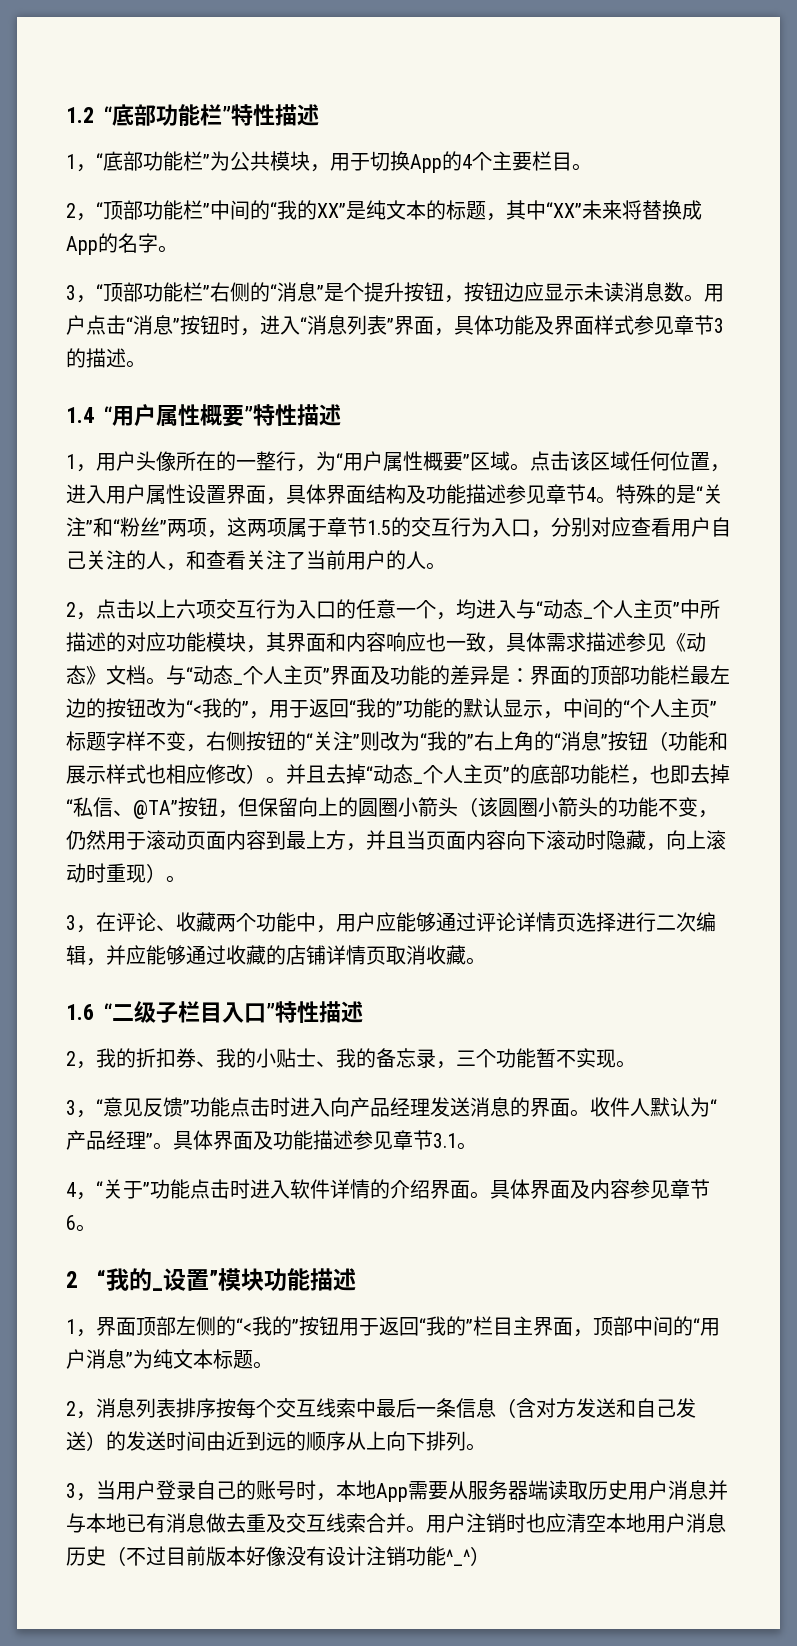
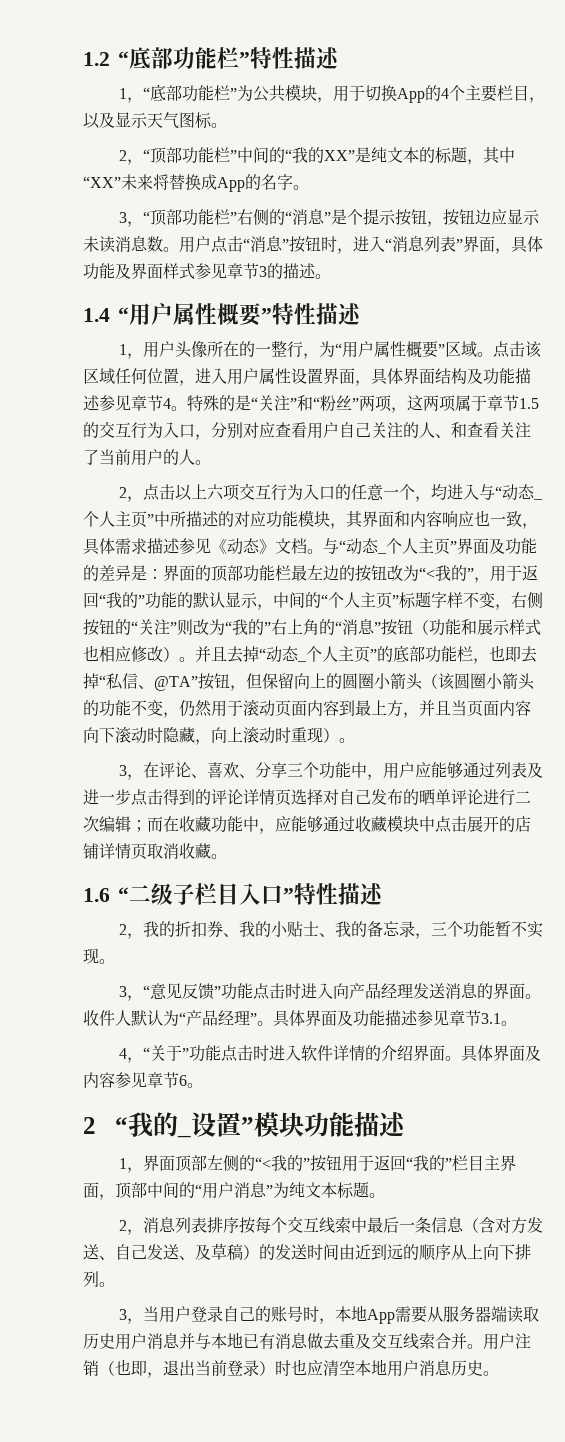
- 1，“底部功能栏”为公共模块，用于切换App的4个主要栏目。
+ 1，“底部功能栏”为公共模块，用于切换App的4个主要栏目，以及显示天气图标。
- 3，“顶部功能栏”右侧的“消息”是个提升按钮，按钮边应显示未读消息数。
+ 3，“顶部功能栏”右侧的“消息”是个提示按钮，按钮边应显示未读消息数。
- 特殊的是“关注”和“粉丝”两项，这两项属于章节1.5的交互行为入口，分别对应查看用户自己关注的人，和查看关注了当前用户的人。
+ 特殊的是“关注”和“粉丝”两项，这两项属于章节1.5的交互行为入口，分别对应查看用户自己关注的人、和查看关注了当前用户的人。
- 3，在评论、收藏两个功能中，用户应能够通过评论详情页选择进行二次编辑，并应能够通过收藏的店铺详情页取消收藏。
+ 3，在评论、喜欢、分享三个功能中，用户应能够通过列表及进一步点击得到的评论详情页选择对自己发布的晒单评论进行二次编辑；而在收藏功能中，应能够通过收藏模块中点击展开的店铺详情页取消收藏。
- 2，消息列表排序按每个交互线索中最后一条信息（含对方发送和自己发送）的发送时间由近到远的顺序从上向下排列。
+ 2，消息列表排序按每个交互线索中最后一条信息（含对方发送、自己发送、及草稿）的发送时间由近到远的顺序从上向下排列。
- 用户注销时也应清空本地用户消息历史（不过目前版本好像没有设计注销功能^_^）
+ 用户注销（也即，退出当前登录）时也应清空本地用户消息历史。

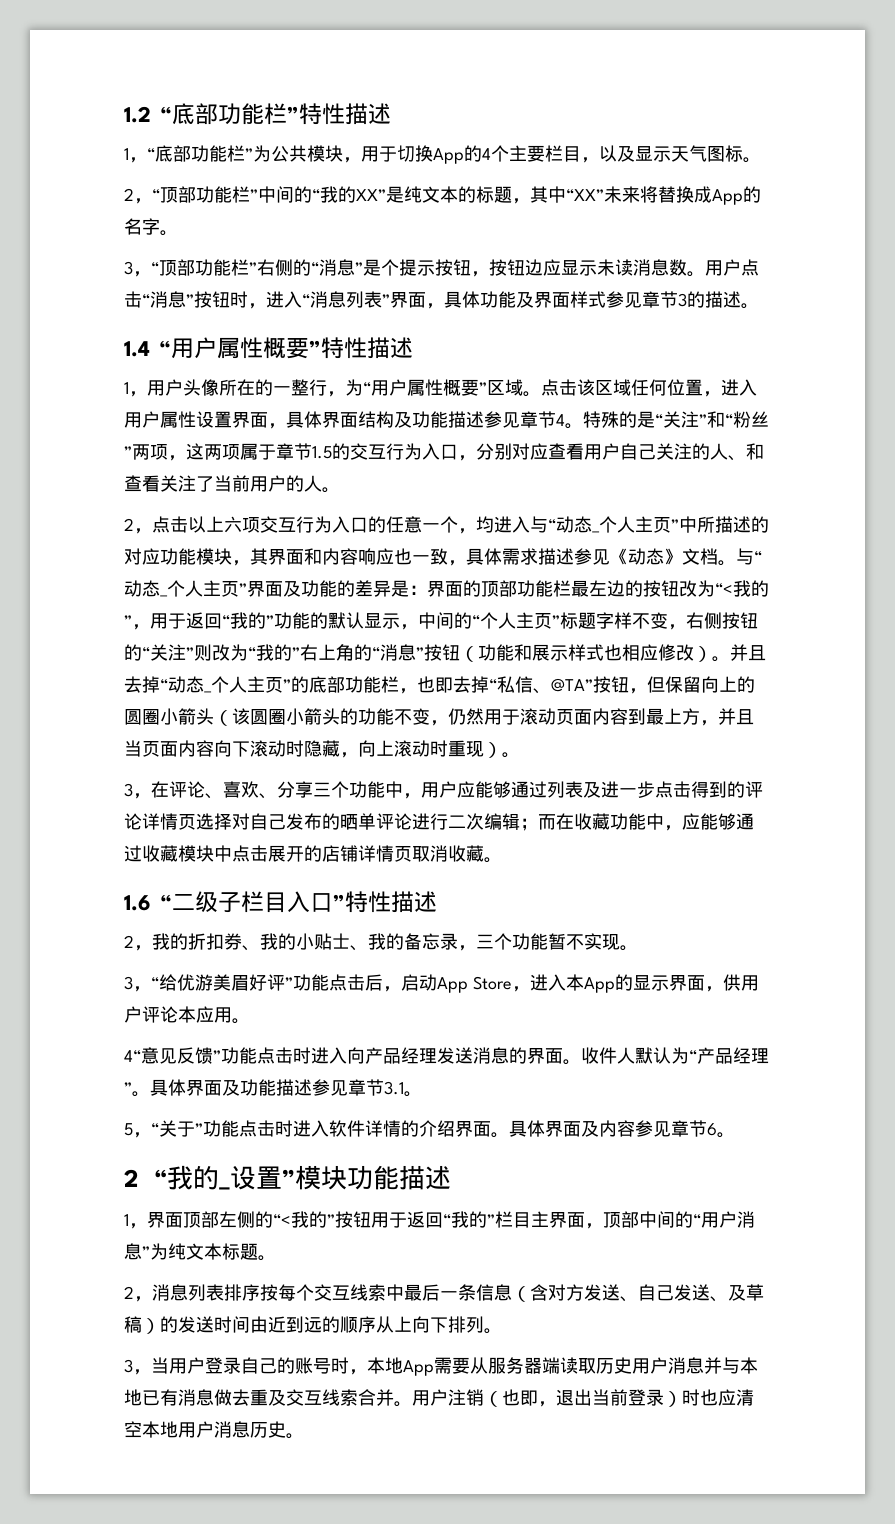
- 3，“意见反馈”功能点击时进入向产品经理发送消息的界面。
+ 3，“给优游美眉好评”功能点击后，启动App Store，进入本App的显示界面，供用户评论本应用。
+ 4“意见反馈”功能点击时进入向产品经理发送消息的界面。
- 4，“关于”功能点击时进入软件详情的介绍界面。
+ 5，“关于”功能点击时进入软件详情的介绍界面。

